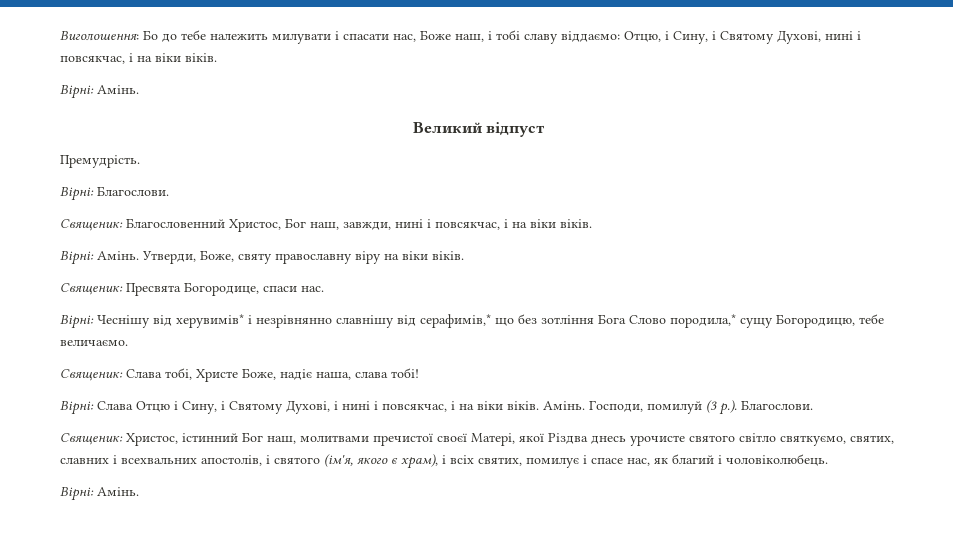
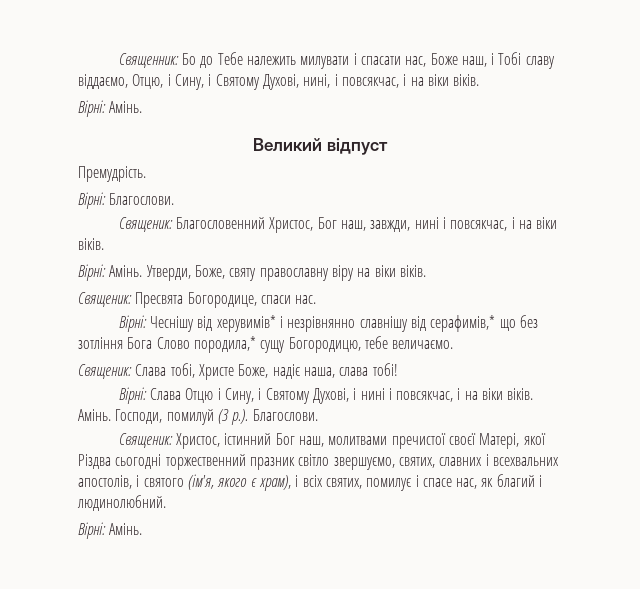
- Виголошення: Бо до тебе належить милувати і спасати нас, Боже наш, і тобі славу віддаємо: Отцю, і Сину, і Святому Духові, нині і повсякчас, і на віки віків.
+ Священник: Бо до Тебе належить милувати і спасати нас, Боже наш, і Тобі славу віддаємо, Отцю, і Сину, і Святому Духові, нині, і повсякчас, і на віки віків.
- Священик: Христос, істинний Бог наш, молитвами пречистої своєї Матері, якої Різдва днесь урочисте святого світло святкуємо, святих, славних і всехвальних апостолів, і святого (ім'я, якого є храм), і всіх святих, помилує і спасе нас, як благий і чоловіколюбець.
+ Священик: Христос, істинний Бог наш, молитвами пречистої своєї Матері, якої Різдва сьогодні торжественний празник світло звершуємо, святих, славних і всехвальних апостолів, і святого (ім'я, якого є храм), і всіх святих, помилує і спасе нас, як благий і людинолюбний.

